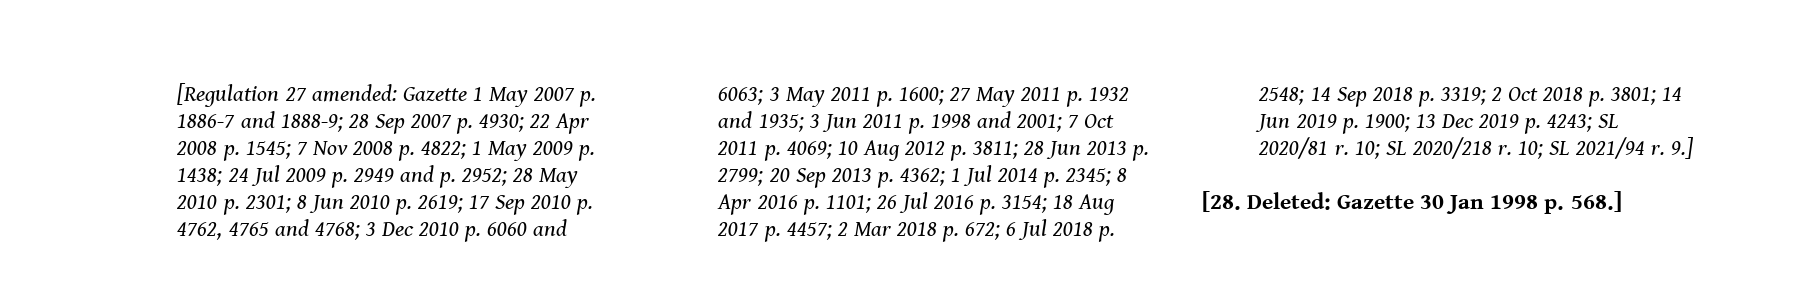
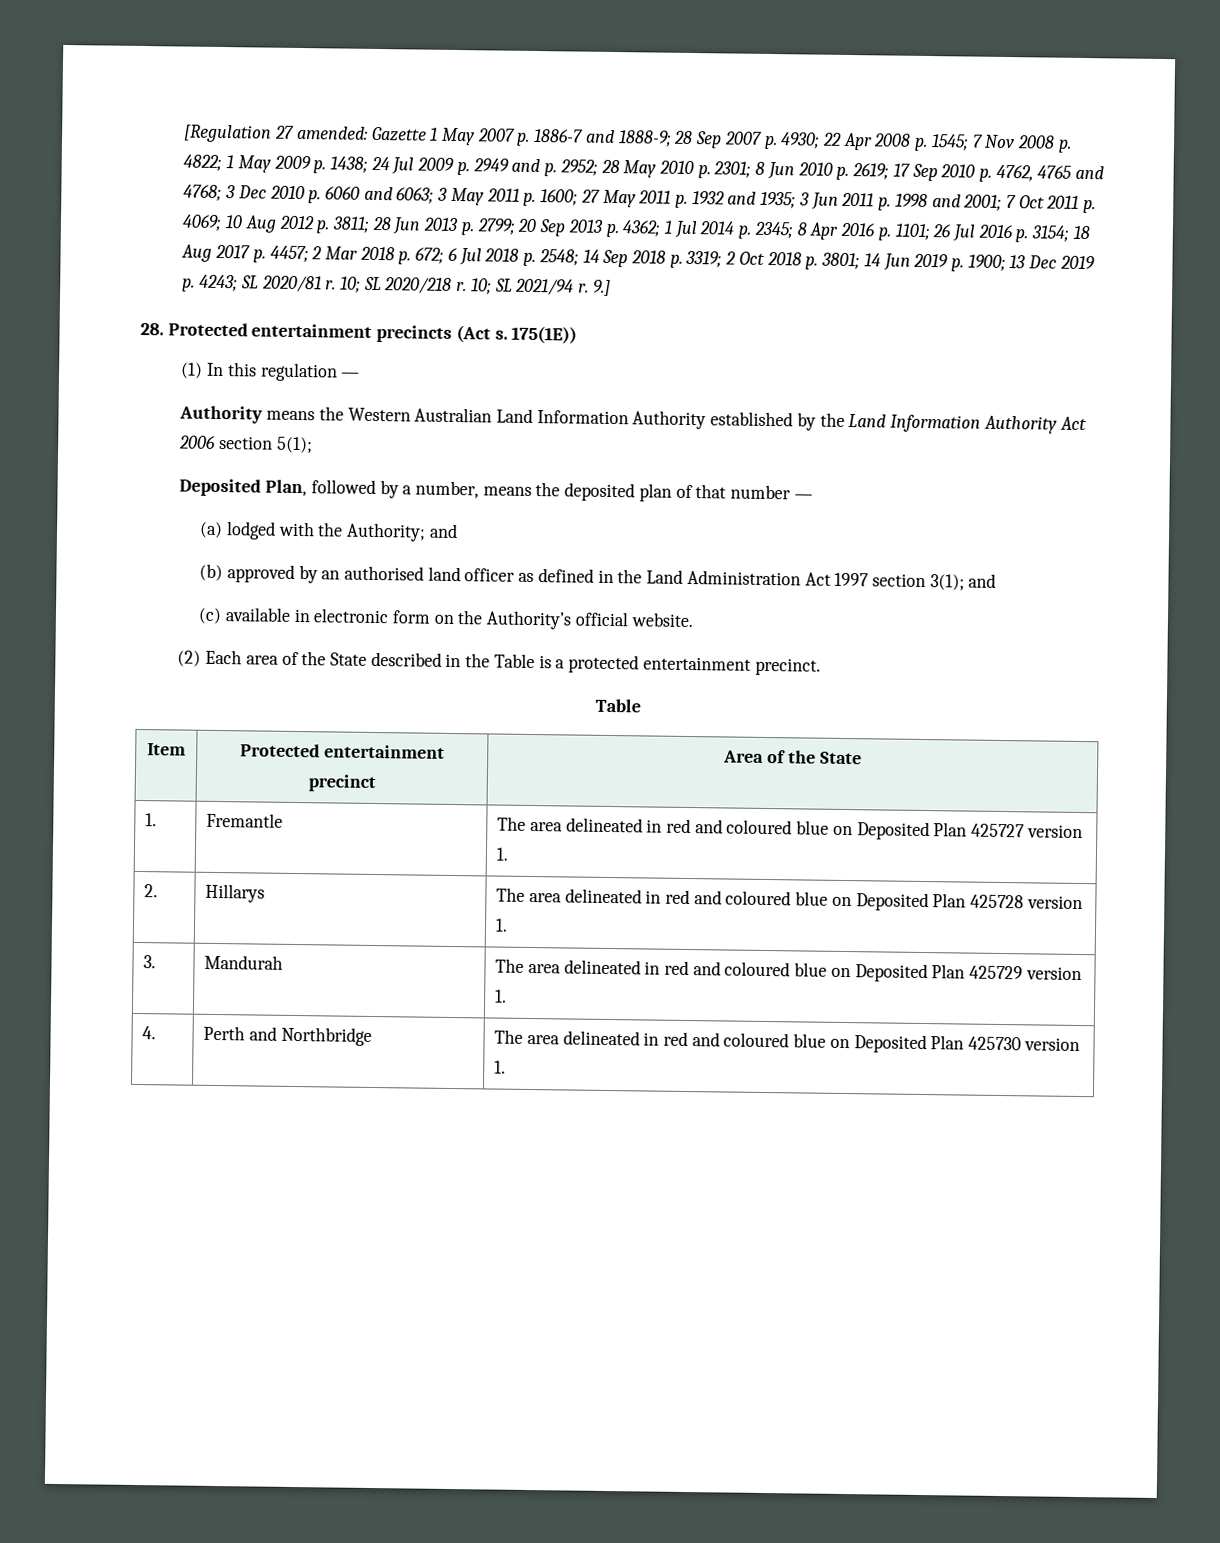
- [28. Deleted: Gazette 30 Jan 1998 p. 568.]
+ 28. Protected entertainment precincts (Act s. 175(1E))
+ (1) In this regulation —
+ Authority means the Western Australian Land Information Authority established by the Land Information Authority Act 2006 section 5(1);
+ Deposited Plan, followed by a number, means the deposited plan of that number —
+ (a) lodged with the Authority; and
+ (b) approved by an authorised land officer as defined in the Land Administration Act 1997 section 3(1); and
+ (c) available in electronic form on the Authority’s official website.
+ (2) Each area of the State described in the Table is a protected entertainment precinct.
+ Table
+ Item | Protected entertainment precinct | Area of the State
+ 1. | Fremantle | The area delineated in red and coloured blue on Deposited Plan 425727 version 1.
+ 2. | Hillarys | The area delineated in red and coloured blue on Deposited Plan 425728 version 1.
+ 3. | Mandurah | The area delineated in red and coloured blue on Deposited Plan 425729 version 1.
+ 4. | Perth and Northbridge | The area delineated in red and coloured blue on Deposited Plan 425730 version 1.

